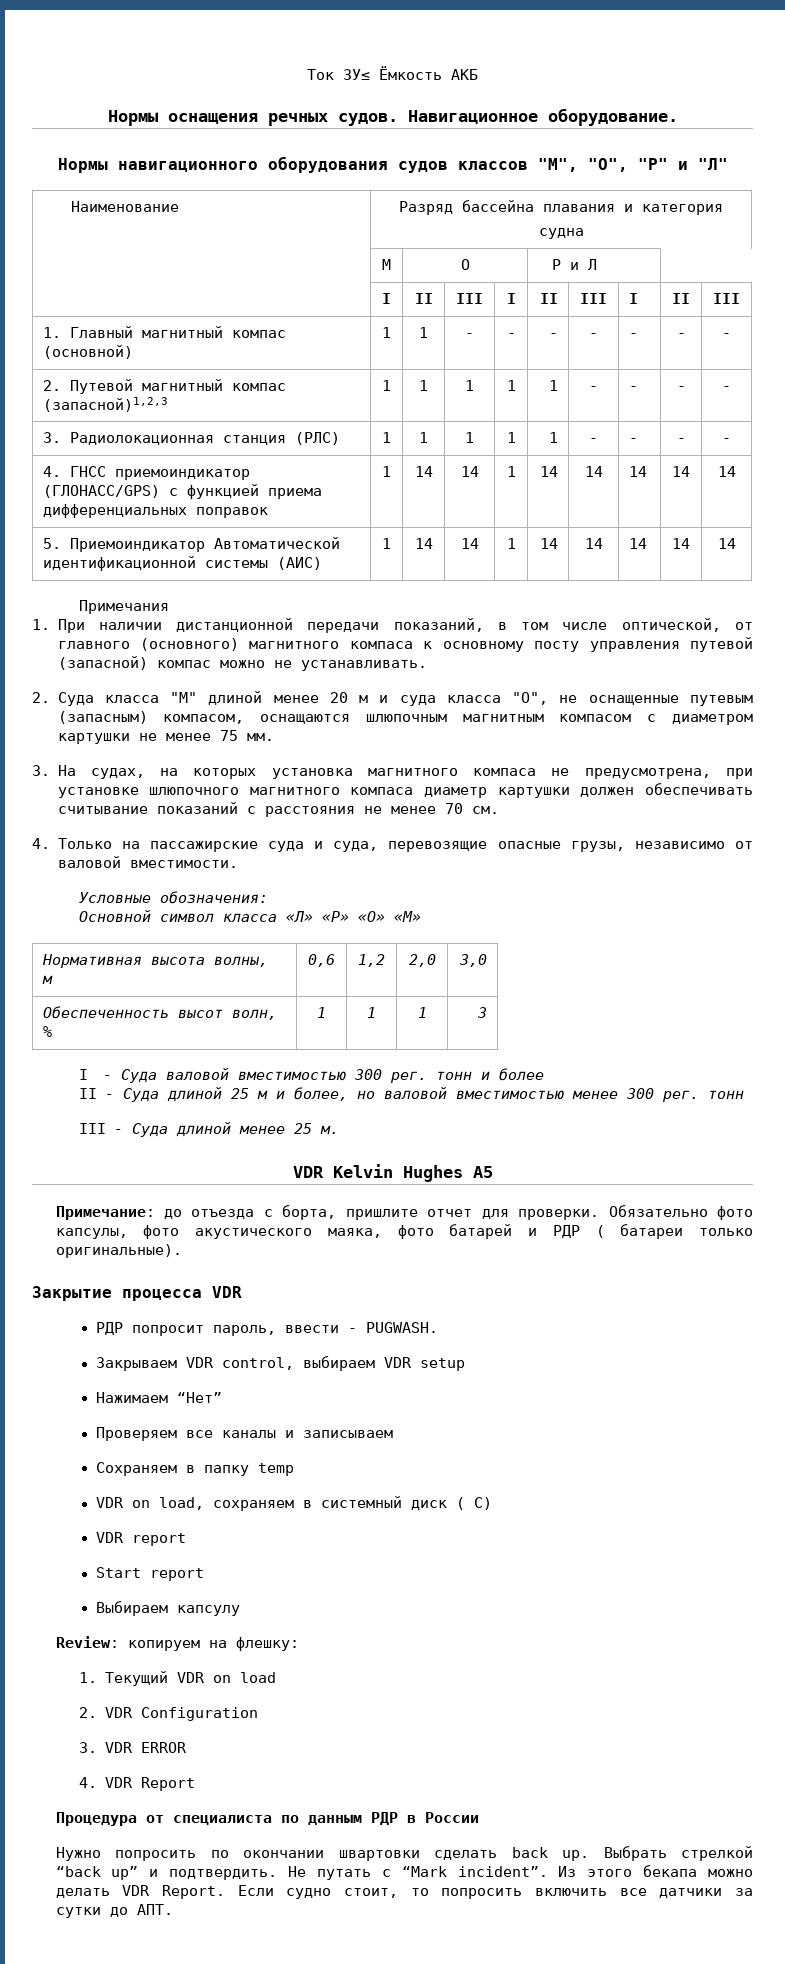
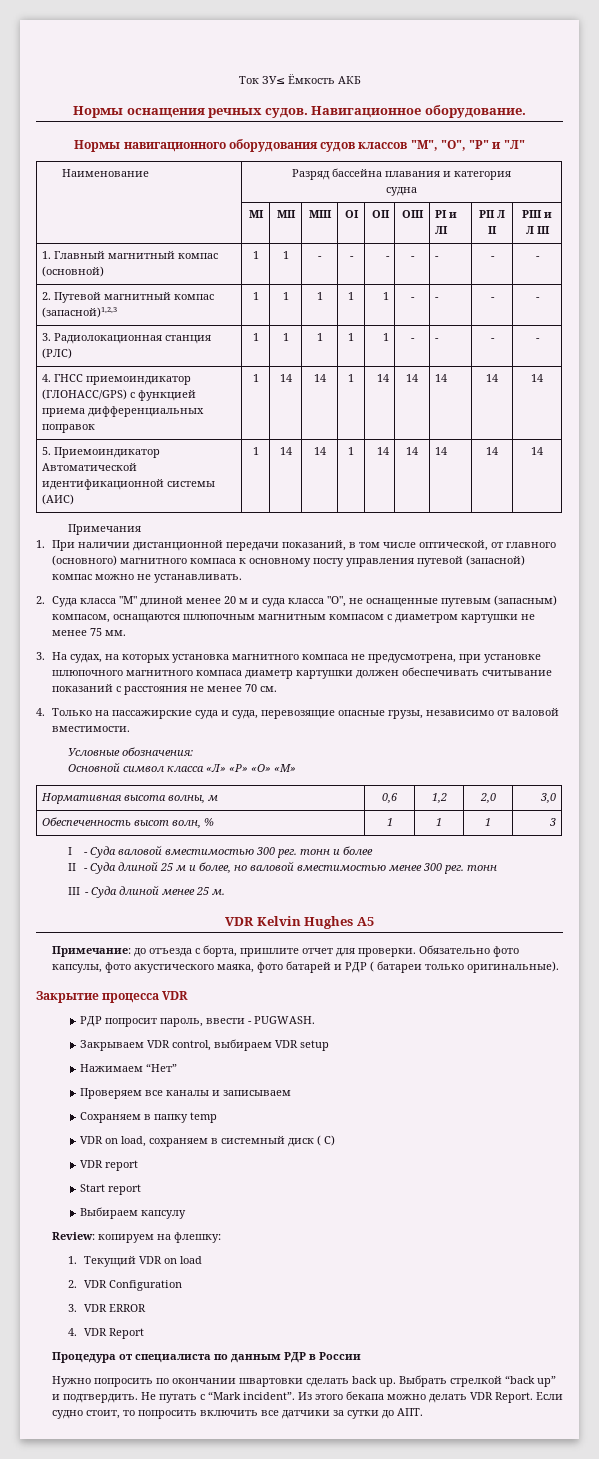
- | М | О | Р и Л
- | I | II | III | I | II | III | I | II | III
+ | MI | MII | MIII | OI | OII | OIII | РI и ЛI | РII Л II | РIII и Л III

